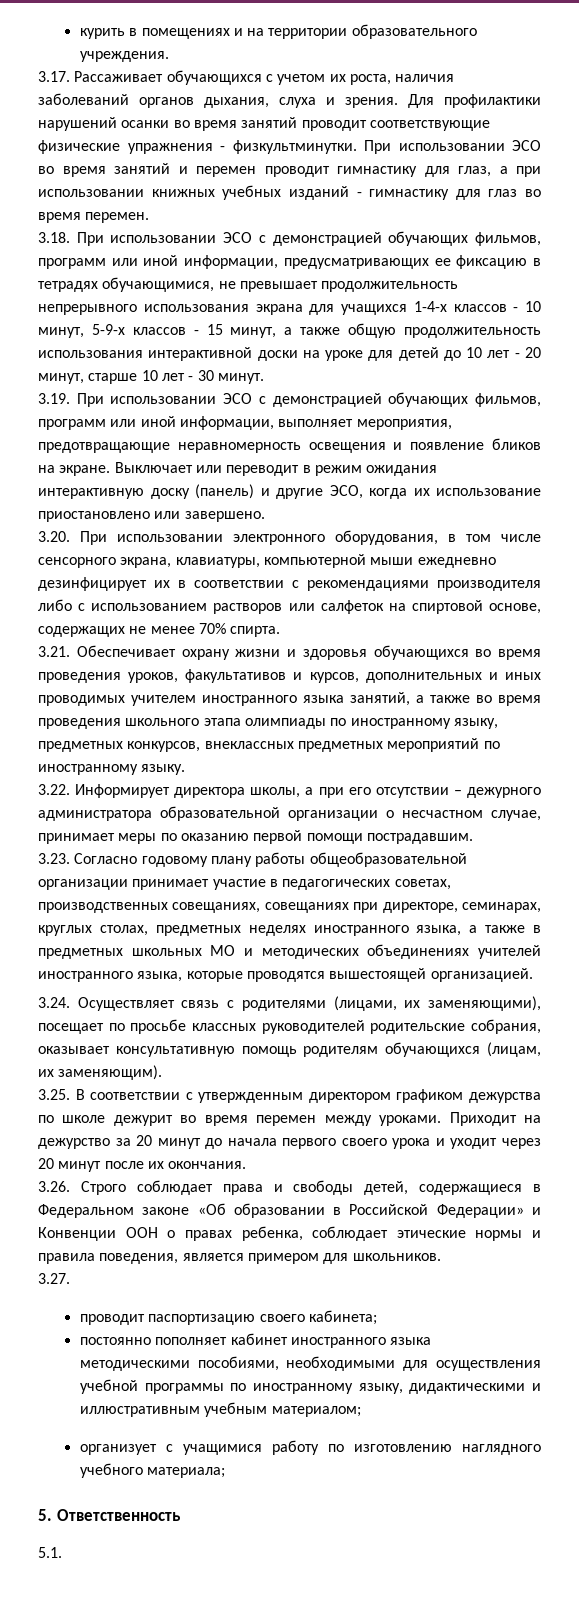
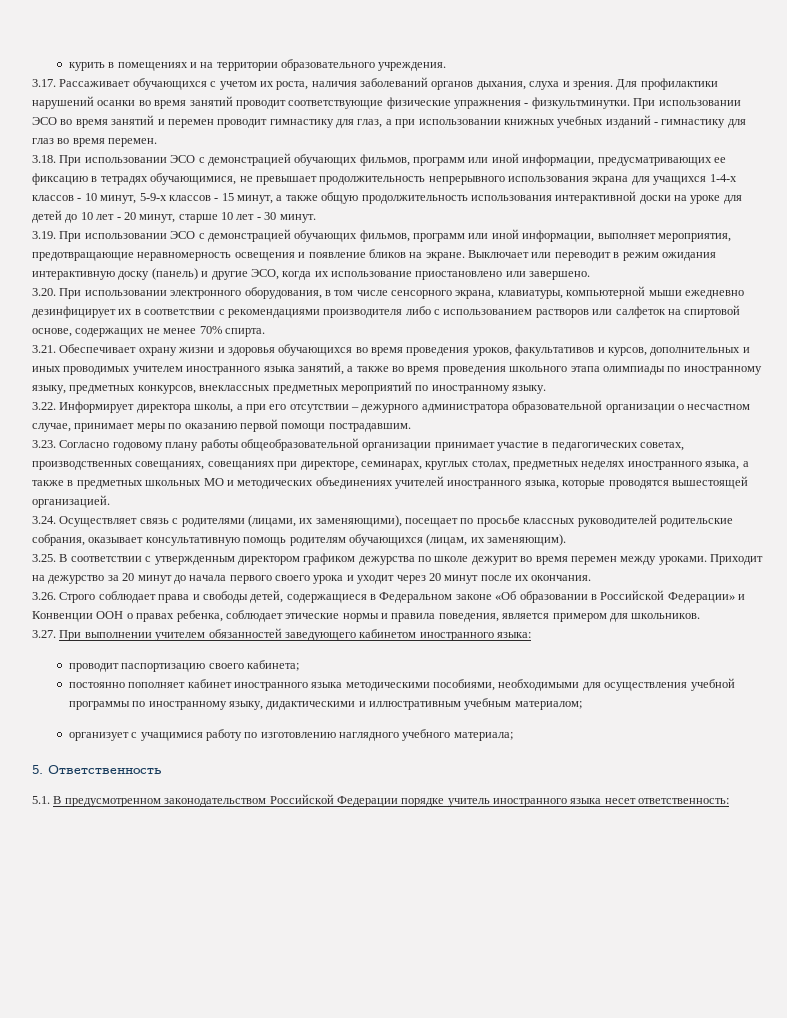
- 3.27.
+ 3.27. При выполнении учителем обязанностей заведующего кабинетом иностранного языка:
- 5.1.
+ 5.1. В предусмотренном законодательством Российской Федерации порядке учитель иностранного языка несет ответственность:

